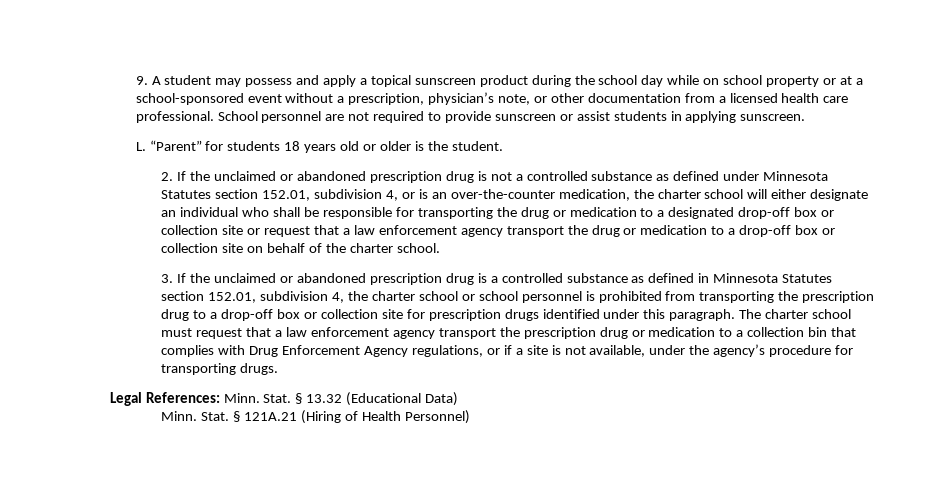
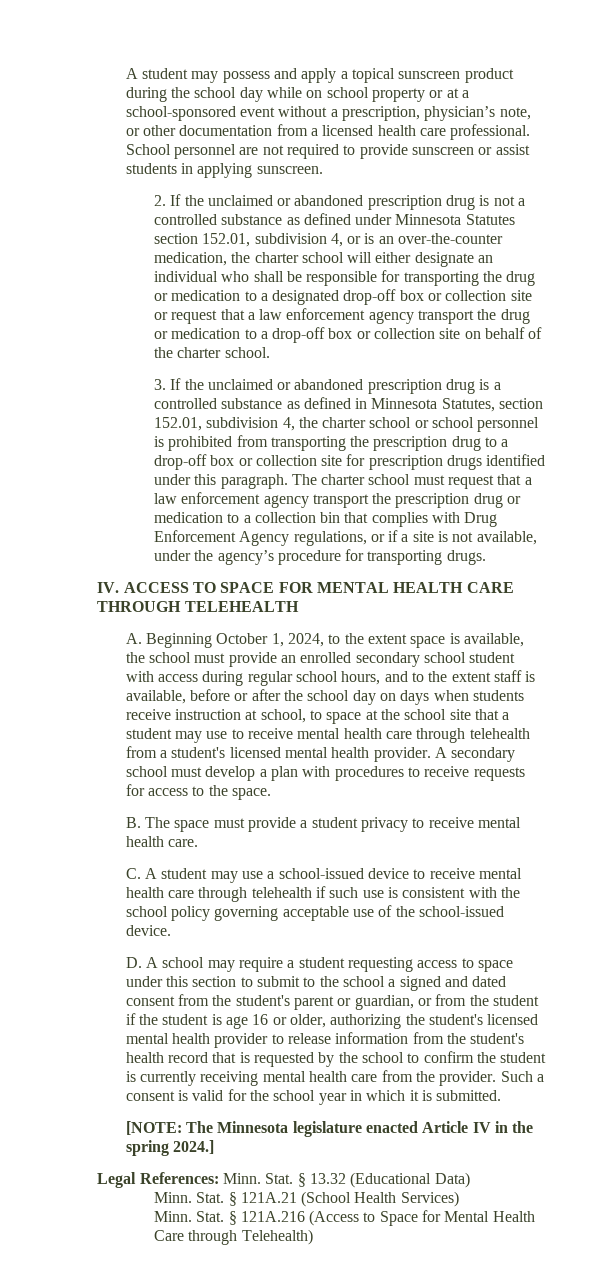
- 9. A student may possess and apply a topical sunscreen product during the school day while on school property or at a school-sponsored event without a prescription, physician’s note, or other documentation from a licensed health care professional.
+ A student may possess and apply a topical sunscreen product during the school day while on school property or at a school-sponsored event without a prescription, physician’s note, or other documentation from a licensed health care professional.
- L. “Parent” for students 18 years old or older is the student.
- 3. If the unclaimed or abandoned prescription drug is a controlled substance as defined in Minnesota Statutes section 152.01, subdivision 4, the charter school or school personnel is prohibited from transporting the prescription drug to a drop-off box or collection site for prescription drugs identified under this paragraph.
+ 3. If the unclaimed or abandoned prescription drug is a controlled substance as defined in Minnesota Statutes, section 152.01, subdivision 4, the charter school or school personnel is prohibited from transporting the prescription drug to a drop-off box or collection site for prescription drugs identified under this paragraph.
+ IV. ACCESS TO SPACE FOR MENTAL HEALTH CARE THROUGH TELEHEALTH
+ A. Beginning October 1, 2024, to the extent space is available, the school must provide an enrolled secondary school student with access during regular school hours, and to the extent staff is available, before or after the school day on days when students receive instruction at school, to space at the school site that a student may use to receive mental health care through telehealth from a student's licensed mental health provider. A secondary school must develop a plan with procedures to receive requests for access to the space.
+ B. The space must provide a student privacy to receive mental health care.
+ C. A student may use a school-issued device to receive mental health care through telehealth if such use is consistent with the school policy governing acceptable use of the school-issued device.
+ D. A school may require a student requesting access to space under this section to submit to the school a signed and dated consent from the student's parent or guardian, or from the student if the student is age 16 or older, authorizing the student's licensed mental health provider to release information from the student's health record that is requested by the school to confirm the student is currently receiving mental health care from the provider. Such a consent is valid for the school year in which it is submitted.
+ [NOTE: The Minnesota legislature enacted Article IV in the spring 2024.]
- § 121A.21 (Hiring of Health Personnel)
+ § 121A.21 (School Health Services)
+ Minn. Stat. § 121A.216 (Access to Space for Mental Health Care through Telehealth)

